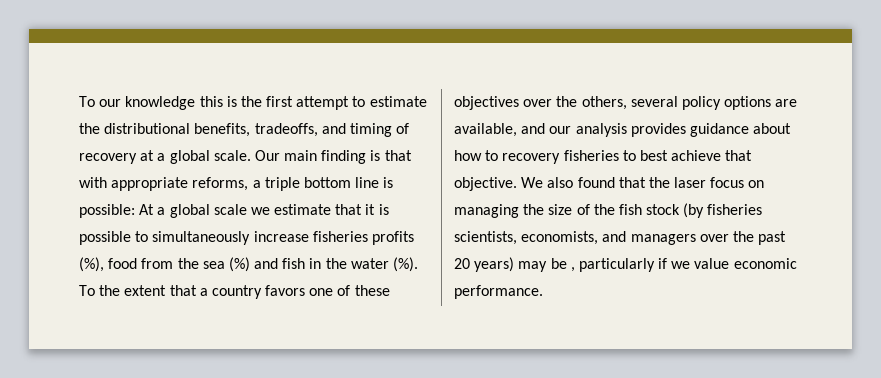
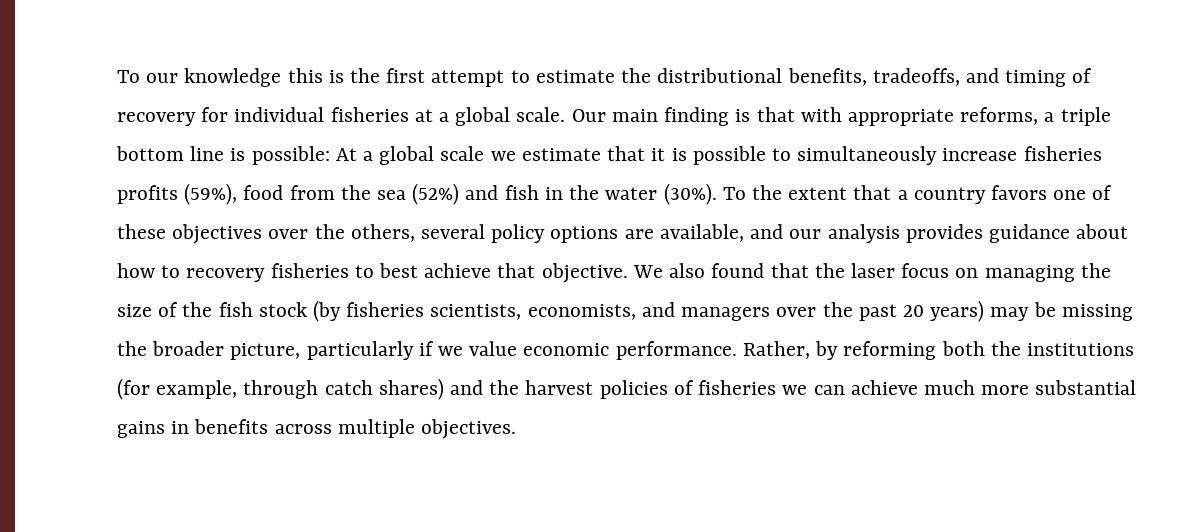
- To our knowledge this is the first attempt to estimate the distributional benefits, tradeoffs, and timing of recovery at a global scale.
+ To our knowledge this is the first attempt to estimate the distributional benefits, tradeoffs, and timing of recovery for individual fisheries at a global scale.
- Our main finding is that with appropriate reforms, a triple bottom line is possible: At a global scale we estimate that it is possible to simultaneously increase fisheries profits (%), food from the sea (%) and fish in the water (%).
+ Our main finding is that with appropriate reforms, a triple bottom line is possible: At a global scale we estimate that it is possible to simultaneously increase fisheries profits (59%), food from the sea (52%) and fish in the water (30%).
- We also found that the laser focus on managing the size of the fish stock (by fisheries scientists, economists, and managers over the past 20 years) may be , particularly if we value economic performance.
+ We also found that the laser focus on managing the size of the fish stock (by fisheries scientists, economists, and managers over the past 20 years) may be missing the broader picture, particularly if we value economic performance.
+ Rather, by reforming both the institutions (for example, through catch shares) and the harvest policies of fisheries we can achieve much more substantial gains in benefits across multiple objectives.

